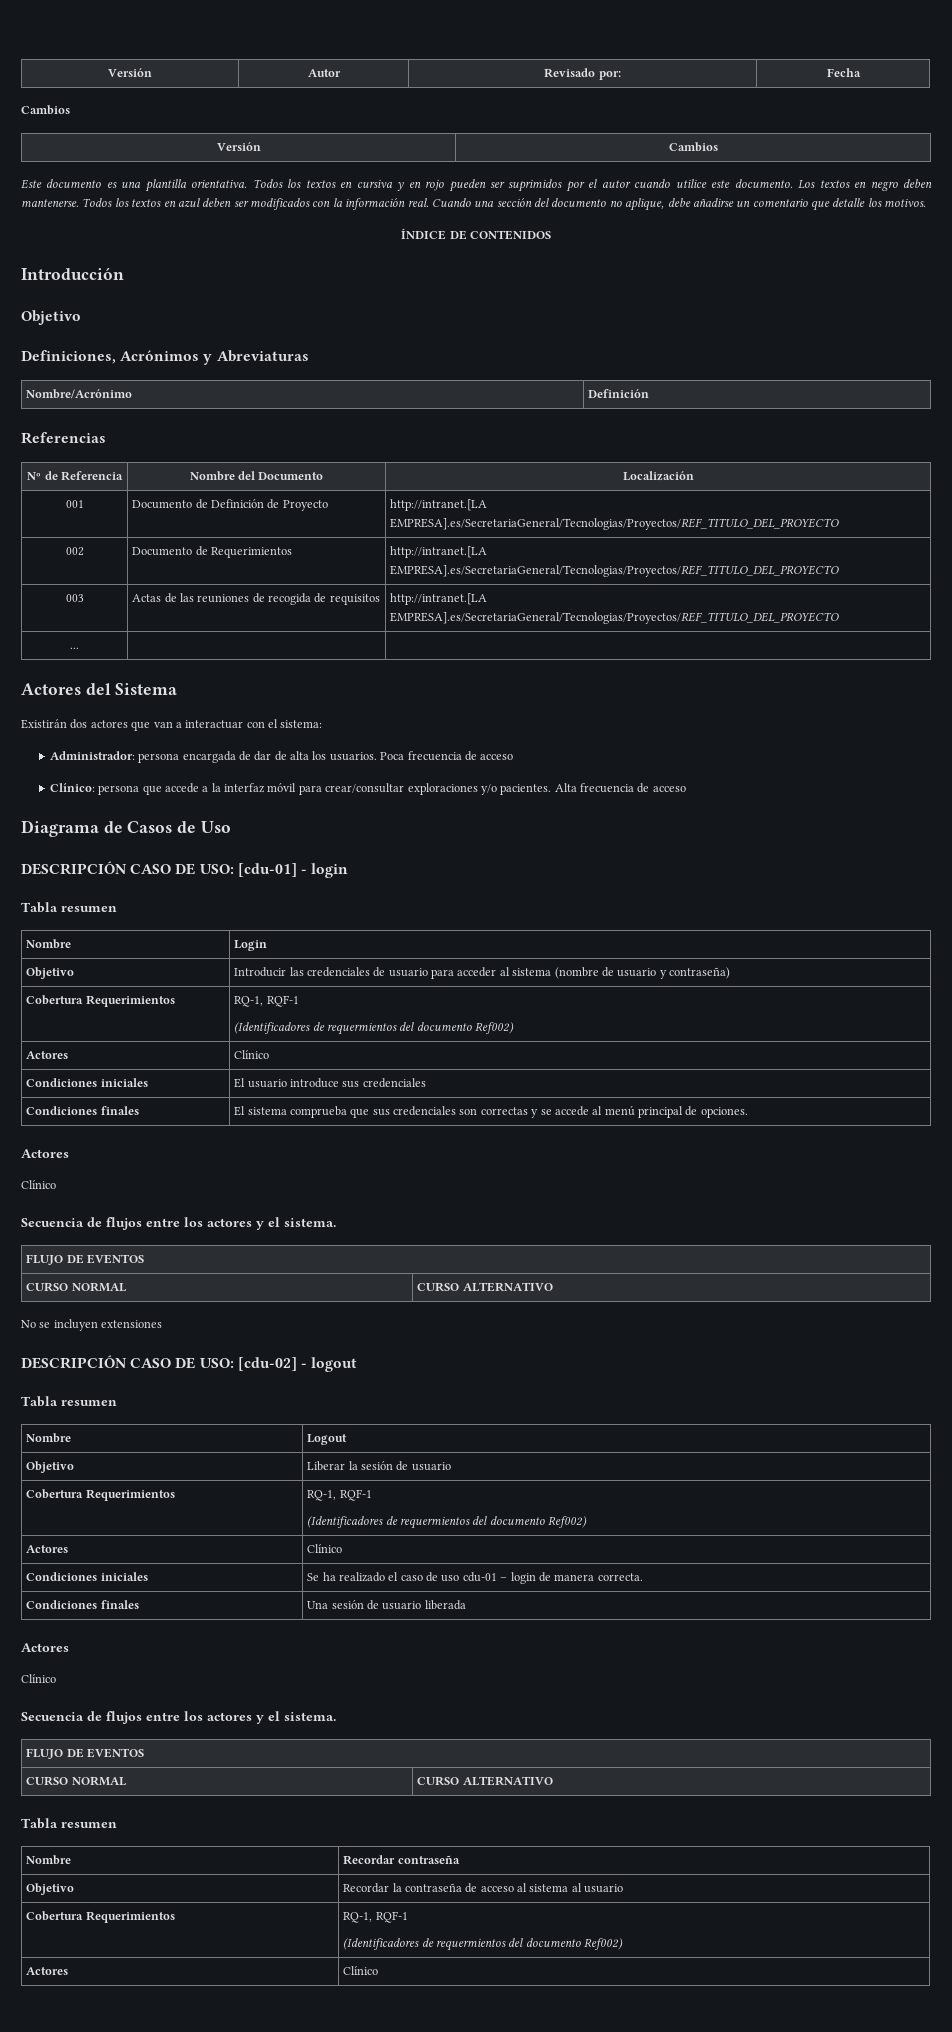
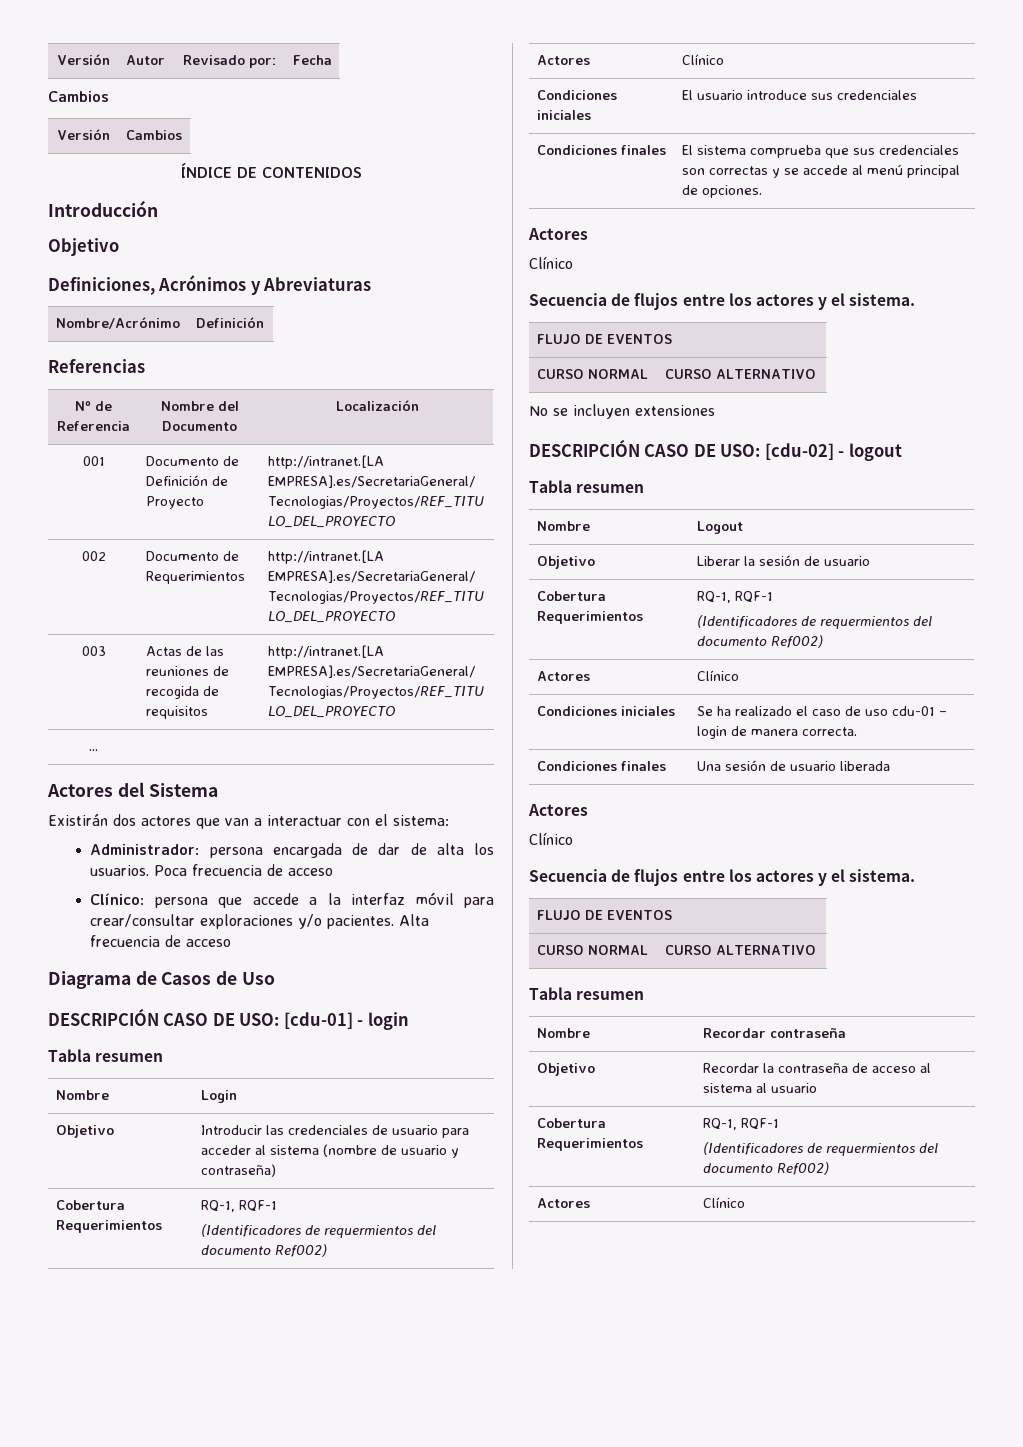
- Este documento es una plantilla orientativa. Todos los textos en cursiva y en rojo pueden ser suprimidos por el autor cuando utilice este documento. Los textos en negro deben mantenerse. Todos los textos en azul deben ser modificados con la información real. Cuando una sección del documento no aplique, debe añadirse un comentario que detalle los motivos.

